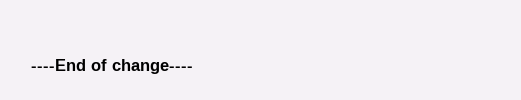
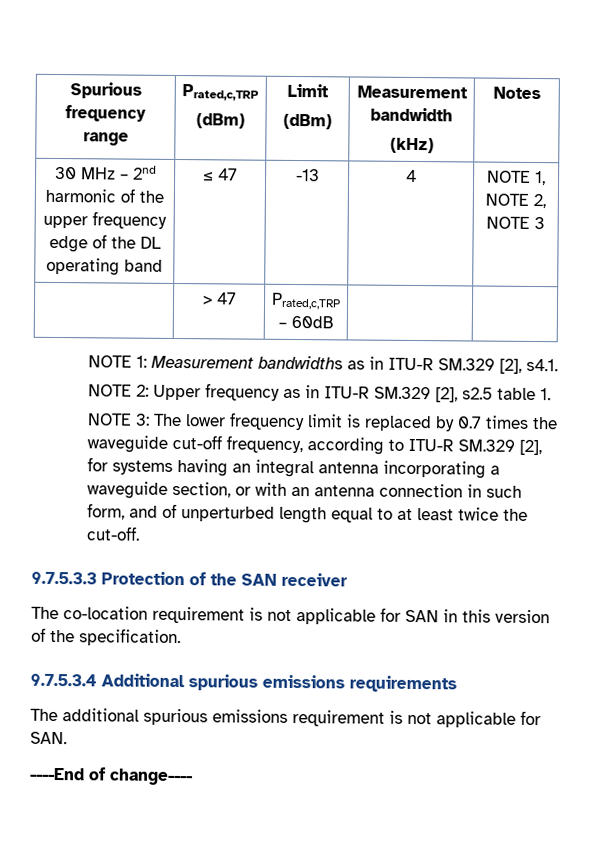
+ Spurious frequency range | Prated,c,TRP
+ (dBm) | Limit
+ (dBm) | Measurement bandwidth
+ (kHz) | Notes
+ 30 MHz – 2nd harmonic of the upper frequency edge of the DL operating band | ≤ 47 | -13 | 4 | NOTE 1, NOTE 2, NOTE 3
+ | > 47 | Prated,c,TRP – 60dB | |
+ NOTE 1: Measurement bandwidths as in ITU-R SM.329 [2], s4.1.
+ NOTE 2: Upper frequency as in ITU-R SM.329 [2], s2.5 table 1.
+ NOTE 3: The lower frequency limit is replaced by 0.7 times the waveguide cut-off frequency, according to ITU-R SM.329 [2], for systems having an integral antenna incorporating a waveguide section, or with an antenna connection in such form, and of unperturbed length equal to at least twice the cut-off.
+ 9.7.5.3.3 Protection of the SAN receiver
+ The co-location requirement is not applicable for SAN in this version of the specification.
+ 9.7.5.3.4 Additional spurious emissions requirements
+ The additional spurious emissions requirement is not applicable for SAN.

